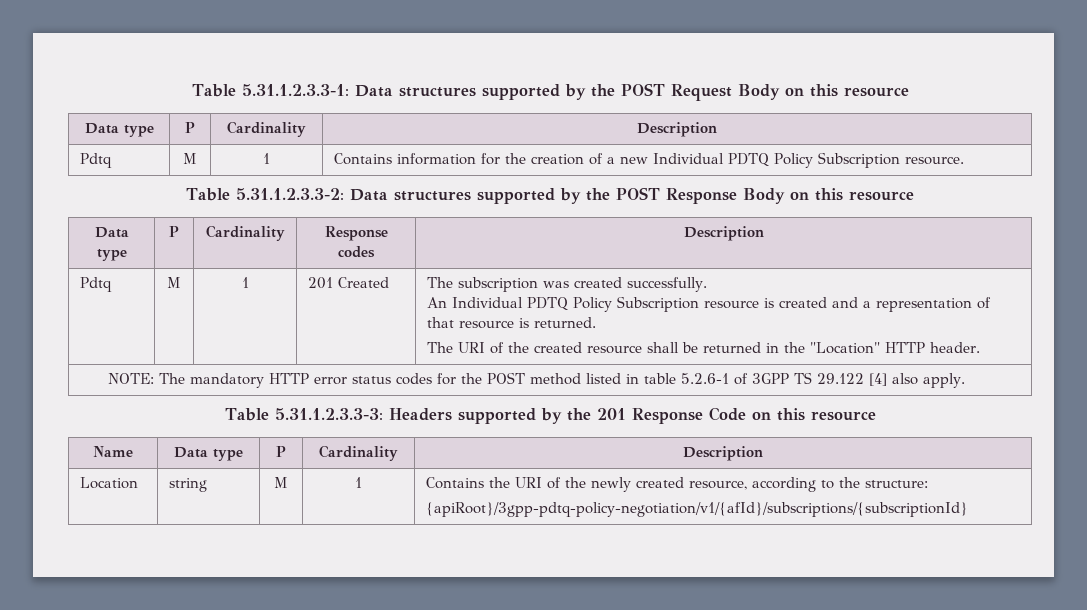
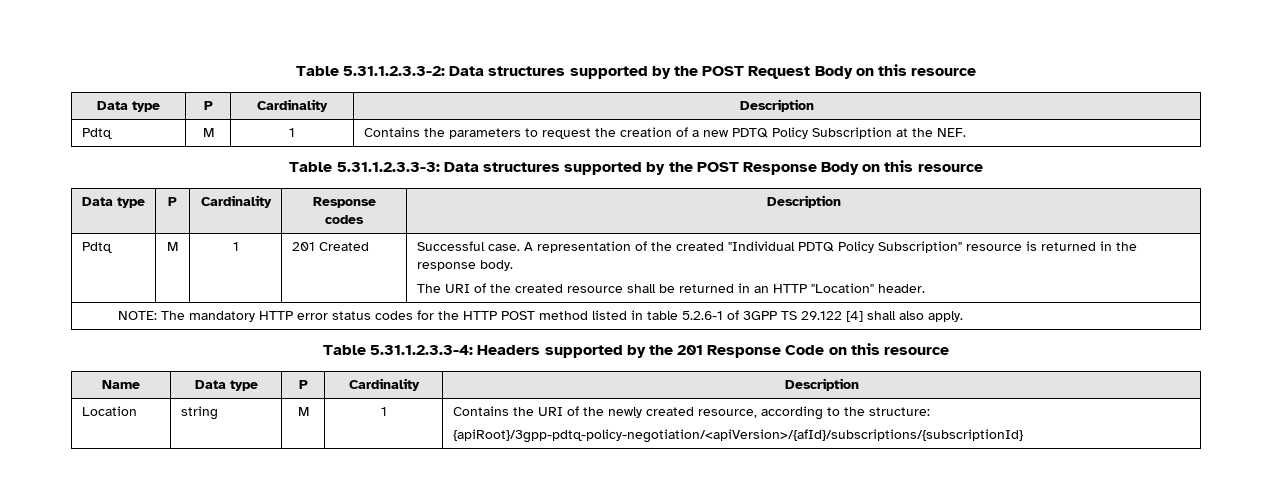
- Table 5.31.1.2.3.3-1: Data structures supported by the POST Request Body on this resource
+ Table 5.31.1.2.3.3-2: Data structures supported by the POST Request Body on this resource
- Pdtq | M | 1 | Contains information for the creation of a new Individual PDTQ Policy Subscription resource.
- Table 5.31.1.2.3.3-2: Data structures supported by the POST Response Body on this resource
+ Pdtq | M | 1 | Contains the parameters to request the creation of a new PDTQ Policy Subscription at the NEF.
+ Table 5.31.1.2.3.3-3: Data structures supported by the POST Response Body on this resource
- Pdtq | M | 1 | 201 Created | The subscription was created successfully.
- An Individual PDTQ Policy Subscription resource is created and a representation of that resource is returned.
- The URI of the created resource shall be returned in the "Location" HTTP header.
+ Pdtq | M | 1 | 201 Created | Successful case. A representation of the created "Individual PDTQ Policy Subscription" resource is returned in the response body.
+ The URI of the created resource shall be returned in an HTTP "Location" header.
- NOTE: The mandatory HTTP error status codes for the POST method listed in table 5.2.6-1 of 3GPP TS 29.122 [4] also apply.
+ NOTE: The mandatory HTTP error status codes for the HTTP POST method listed in table 5.2.6-1 of 3GPP TS 29.122 [4] shall also apply.
- Table 5.31.1.2.3.3-3: Headers supported by the 201 Response Code on this resource
+ Table 5.31.1.2.3.3-4: Headers supported by the 201 Response Code on this resource
  Location | string | M | 1 | Contains the URI of the newly created resource, according to the structure:
- {apiRoot}/3gpp-pdtq-policy-negotiation/v1/{afId}/subscriptions/{subscriptionId}
+ {apiRoot}/3gpp-pdtq-policy-negotiation/<apiVersion>/{afId}/subscriptions/{subscriptionId}

